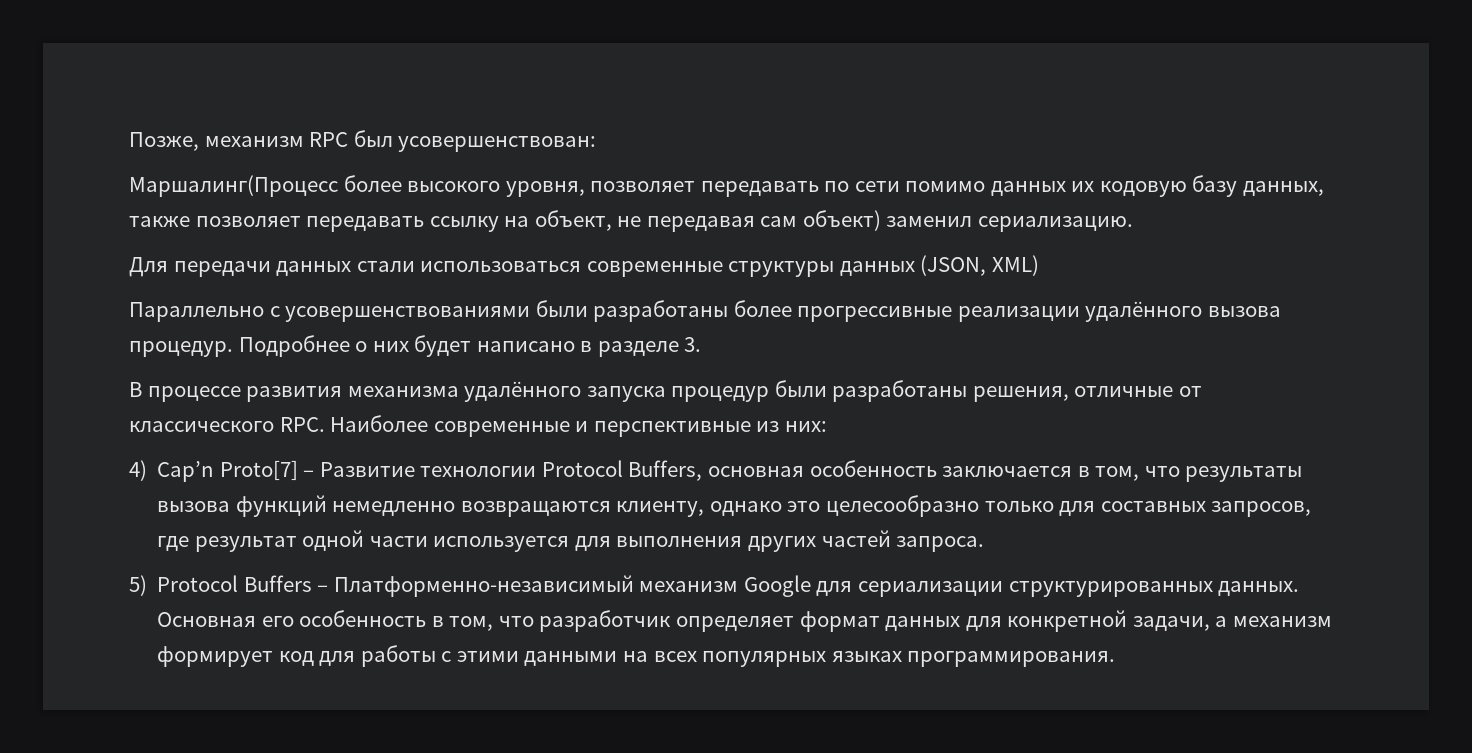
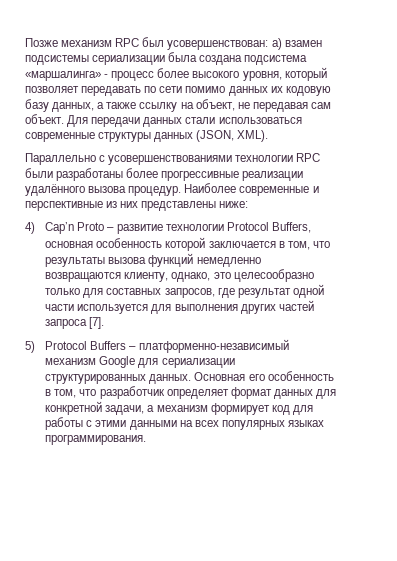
- Позже, механизм RPC был усовершенствован:
- Маршалинг(Процесс более высокого уровня, позволяет передавать по сети помимо данных их кодовую базу данных, также позволяет передавать ссылку на объект, не передавая сам объект) заменил сериализацию.
- Для передачи данных стали использоваться современные структуры данных (JSON, XML)
+ Позже механизм RPC был усовершенствован: а) взамен подсистемы сериализации была создана подсистема «маршалинга» - процесс более высокого уровня, который позволяет передавать по сети помимо данных их кодовую базу данных, а также ссылку на объект, не передавая сам объект. Для передачи данных стали использоваться современные структуры данных (JSON, XML).
- Параллельно с усовершенствованиями были разработаны более прогрессивные реализации удалённого вызова процедур.
+ Параллельно с усовершенствованиями технологии RPC были разработаны более прогрессивные реализации удалённого вызова процедур.
- Подробнее о них будет написано в разделе 3.
- В процессе развития механизма удалённого запуска процедур были разработаны решения, отличные от классического RPC. Наиболее современные и перспективные из них:
+ Наиболее современные и перспективные из них представлены ниже:
- 4) Cap’n Proto[7] – Развитие технологии Protocol Buffers, основная особенность заключается в том, что результаты вызова функций немедленно возвращаются клиенту, однако это целесообразно только для составных запросов, где результат одной части используется для выполнения других частей запроса.
+ 4) Cap’n Proto – развитие технологии Protocol Buffers, основная особенность которой заключается в том, что результаты вызова функций немедленно возвращаются клиенту, однако, это целесообразно только для составных запросов, где результат одной части используется для выполнения других частей запроса [7].
- 5) Protocol Buffers – Платформенно-независимый механизм Google для сериализации структурированных данных.
+ 5) Protocol Buffers – платформенно-независимый механизм Google для сериализации структурированных данных.

